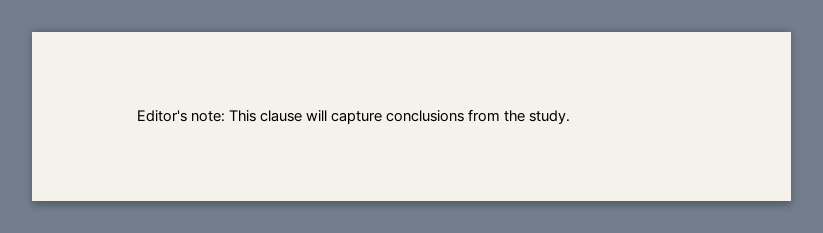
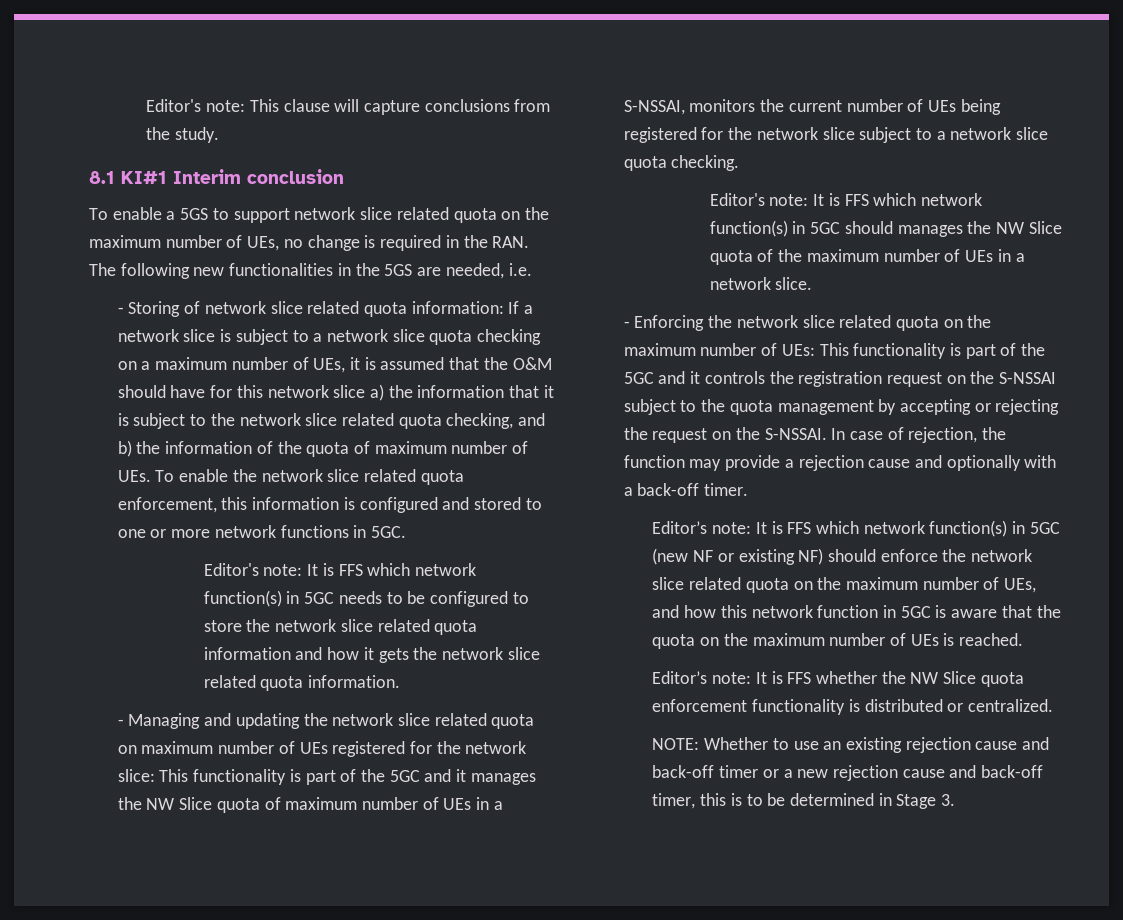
+ 8.1 KI#1 Interim conclusion
+ To enable a 5GS to support network slice related quota on the maximum number of UEs, no change is required in the RAN. The following new functionalities in the 5GS are needed, i.e.
+ - Storing of network slice related quota information: If a network slice is subject to a network slice quota checking on a maximum number of UEs, it is assumed that the O&M should have for this network slice a) the information that it is subject to the network slice related quota checking, and b) the information of the quota of maximum number of UEs. To enable the network slice related quota enforcement, this information is configured and stored to one or more network functions in 5GC.
+ Editor's note: It is FFS which network function(s) in 5GC needs to be configured to store the network slice related quota information and how it gets the network slice related quota information.
+ - Managing and updating the network slice related quota on maximum number of UEs registered for the network slice: This functionality is part of the 5GC and it manages the NW Slice quota of maximum number of UEs in a S-NSSAI, monitors the current number of UEs being registered for the network slice subject to a network slice quota checking.
+ Editor's note: It is FFS which network function(s) in 5GC should manages the NW Slice quota of the maximum number of UEs in a network slice.
+ - Enforcing the network slice related quota on the maximum number of UEs: This functionality is part of the 5GC and it controls the registration request on the S-NSSAI subject to the quota management by accepting or rejecting the request on the S-NSSAI. In case of rejection, the function may provide a rejection cause and optionally with a back-off timer.
+ Editor’s note: It is FFS which network function(s) in 5GC (new NF or existing NF) should enforce the network slice related quota on the maximum number of UEs, and how this network function in 5GC is aware that the quota on the maximum number of UEs is reached.
+ Editor’s note: It is FFS whether the NW Slice quota enforcement functionality is distributed or centralized.
+ NOTE: Whether to use an existing rejection cause and back-off timer or a new rejection cause and back-off timer, this is to be determined in Stage 3.

